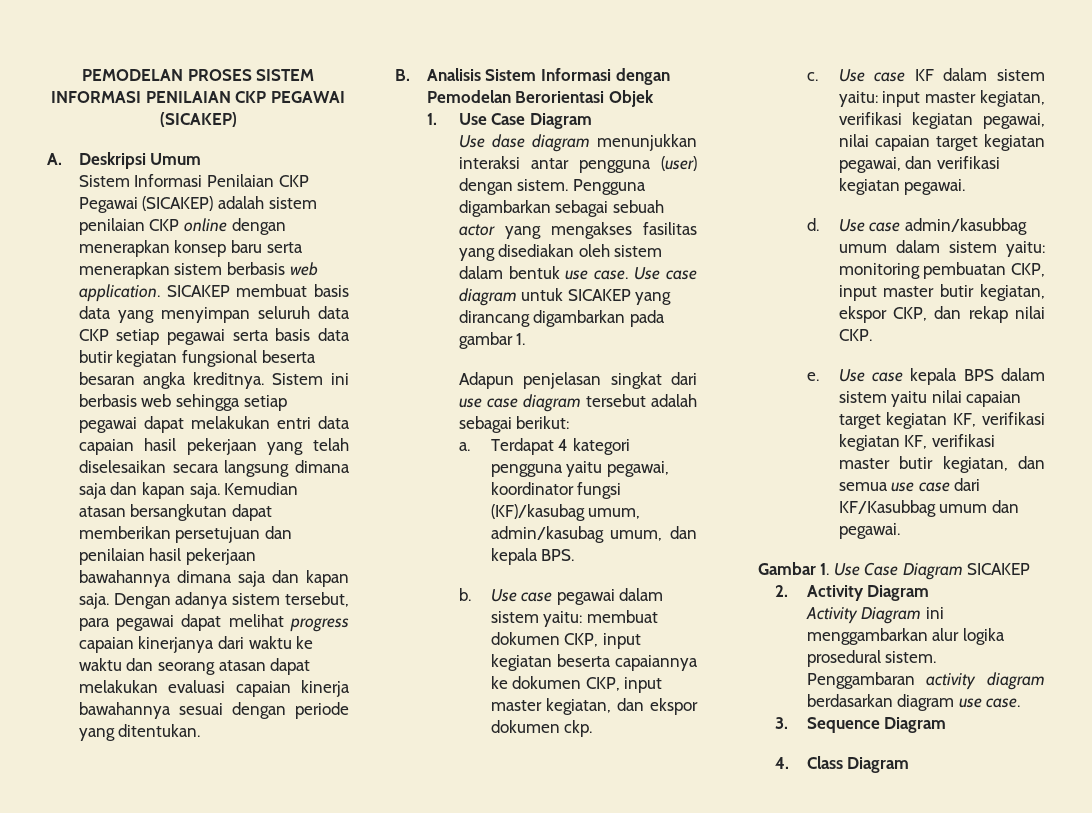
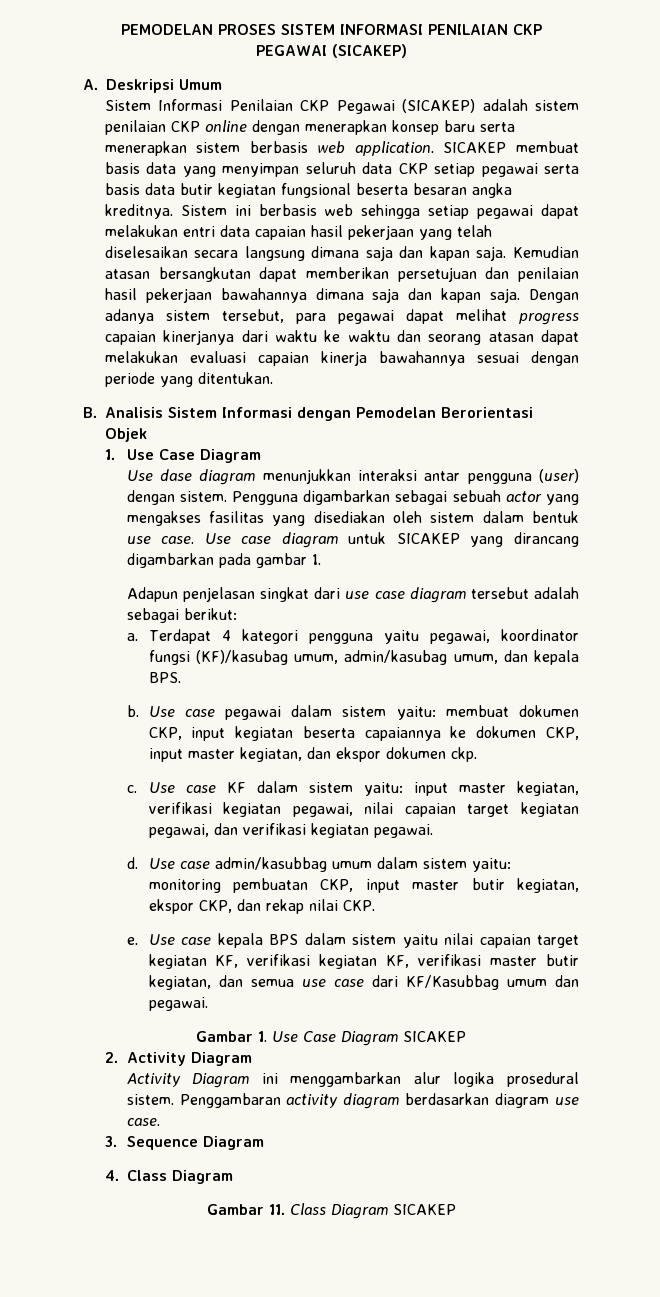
+ Gambar 11. Class Diagram SICAKEP

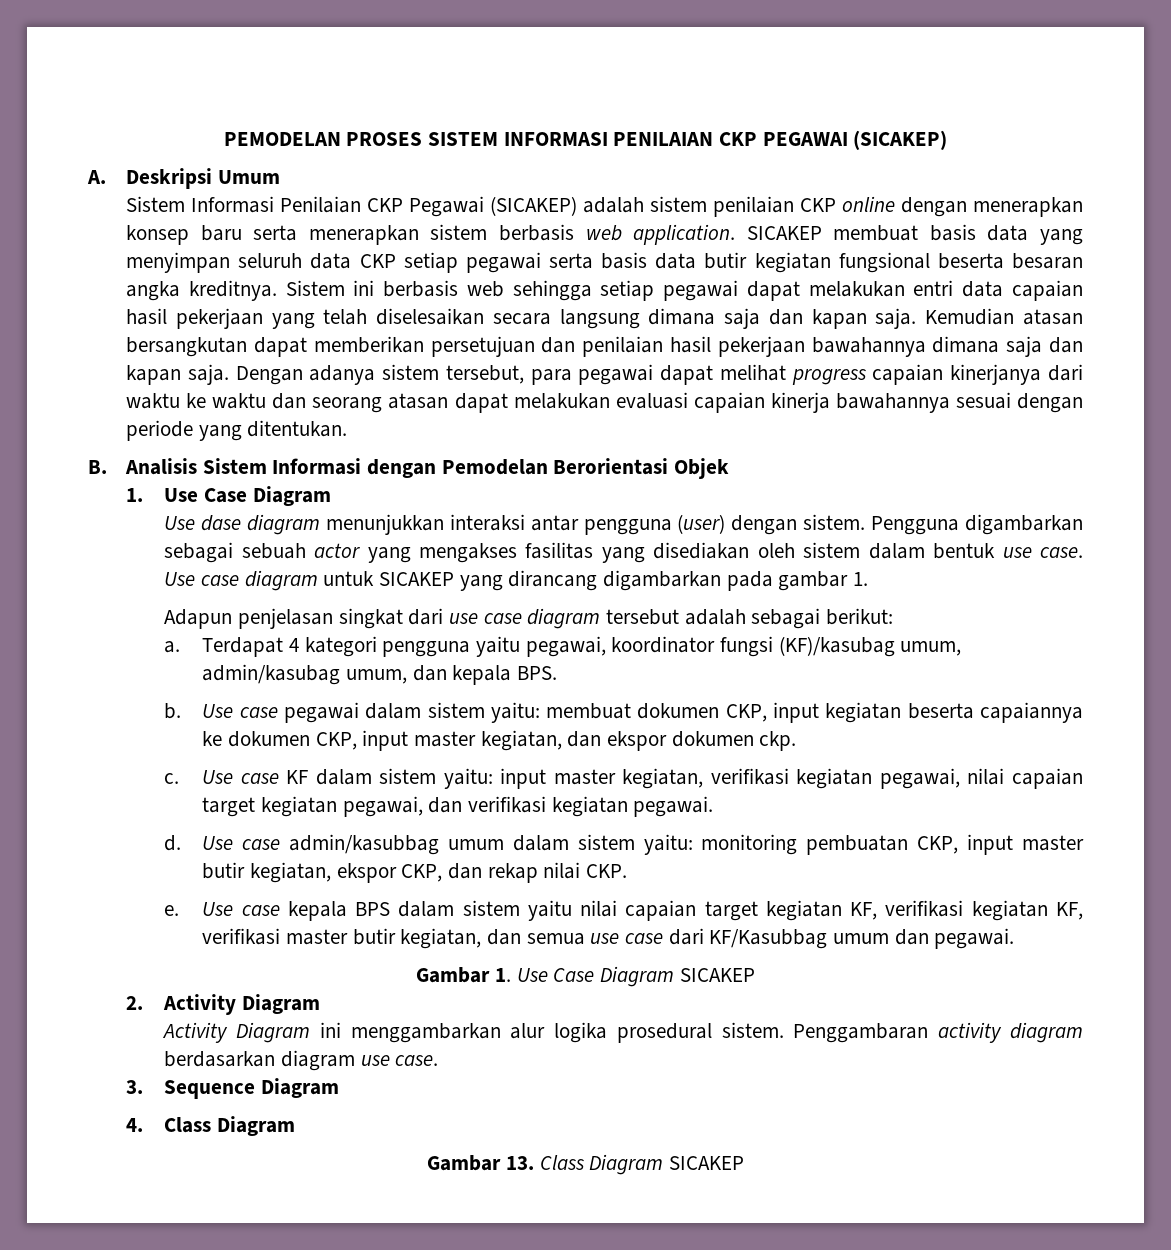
- Gambar 11. Class Diagram SICAKEP
+ Gambar 13. Class Diagram SICAKEP

